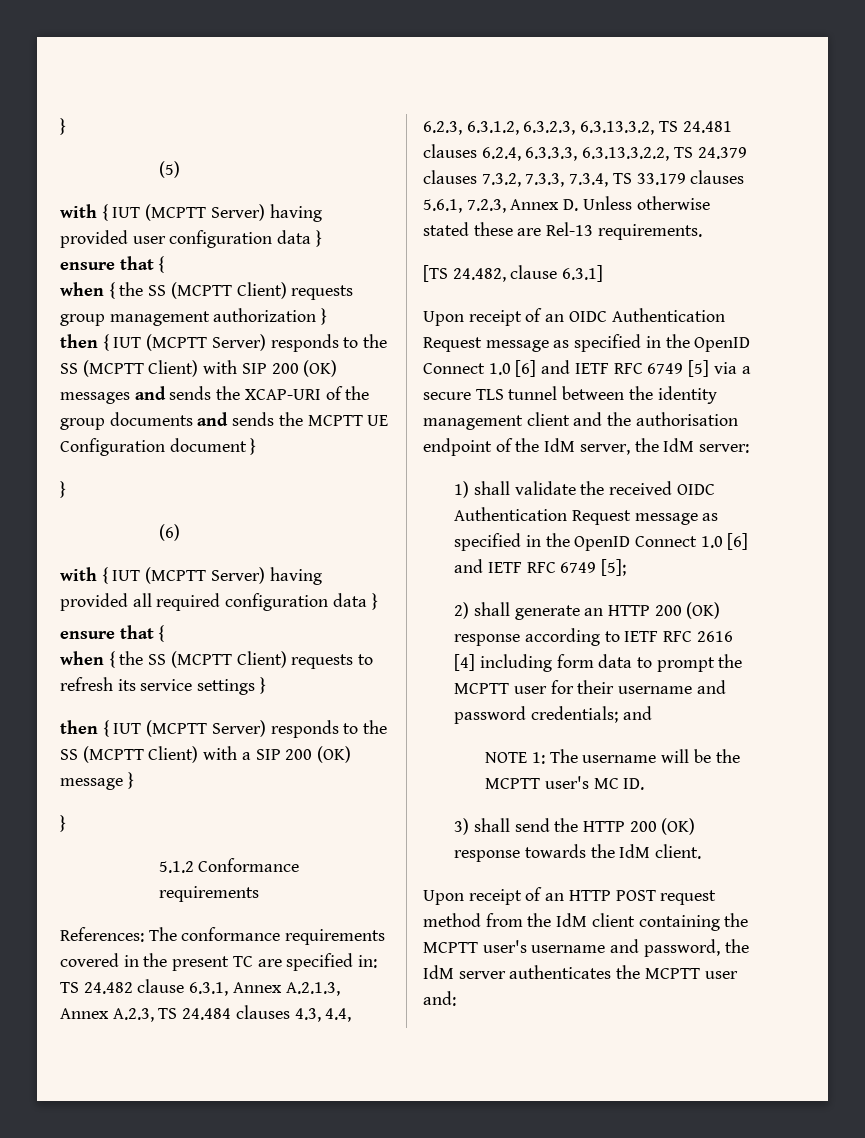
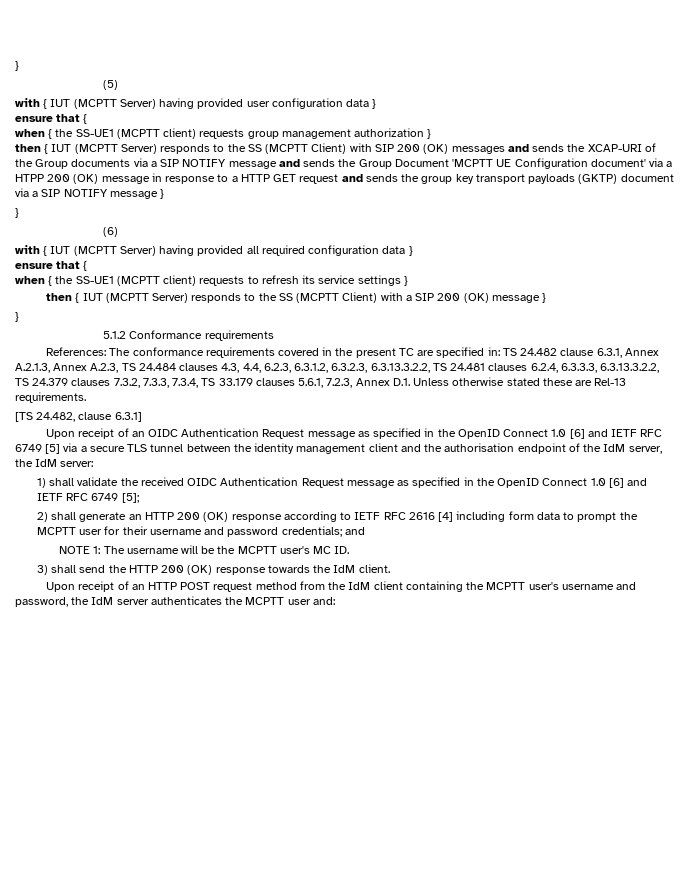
- when { the SS (MCPTT Client) requests group management authorization }
+ when { the SS-UE1 (MCPTT client) requests group management authorization }
- then { IUT (MCPTT Server) responds to the SS (MCPTT Client) with SIP 200 (OK) messages and sends the XCAP-URI of the group documents and sends the MCPTT UE Configuration document }
+ then { IUT (MCPTT Server) responds to the SS (MCPTT Client) with SIP 200 (OK) messages and sends the XCAP-URI of the Group documents via a SIP NOTIFY message and sends the Group Document 'MCPTT UE Configuration document' via a HTPP 200 (OK) message in response to a HTTP GET request and sends the group key transport payloads (GKTP) document via a SIP NOTIFY message }
- when { the SS (MCPTT Client) requests to refresh its service settings }
+ when { the SS-UE1 (MCPTT client) requests to refresh its service settings }
- References: The conformance requirements covered in the present TC are specified in: TS 24.482 clause 6.3.1, Annex A.2.1.3, Annex A.2.3, TS 24.484 clauses 4.3, 4.4, 6.2.3, 6.3.1.2, 6.3.2.3, 6.3.13.3.2, TS 24.481 clauses 6.2.4, 6.3.3.3, 6.3.13.3.2.2, TS 24.379 clauses 7.3.2, 7.3.3, 7.3.4, TS 33.179 clauses 5.6.1, 7.2.3, Annex D. Unless otherwise stated these are Rel-13 requirements.
+ References: The conformance requirements covered in the present TC are specified in: TS 24.482 clause 6.3.1, Annex A.2.1.3, Annex A.2.3, TS 24.484 clauses 4.3, 4.4, 6.2.3, 6.3.1.2, 6.3.2.3, 6.3.13.3.2.2, TS 24.481 clauses 6.2.4, 6.3.3.3, 6.3.13.3.2.2, TS 24.379 clauses 7.3.2, 7.3.3, 7.3.4, TS 33.179 clauses 5.6.1, 7.2.3, Annex D.1. Unless otherwise stated these are Rel-13 requirements.

